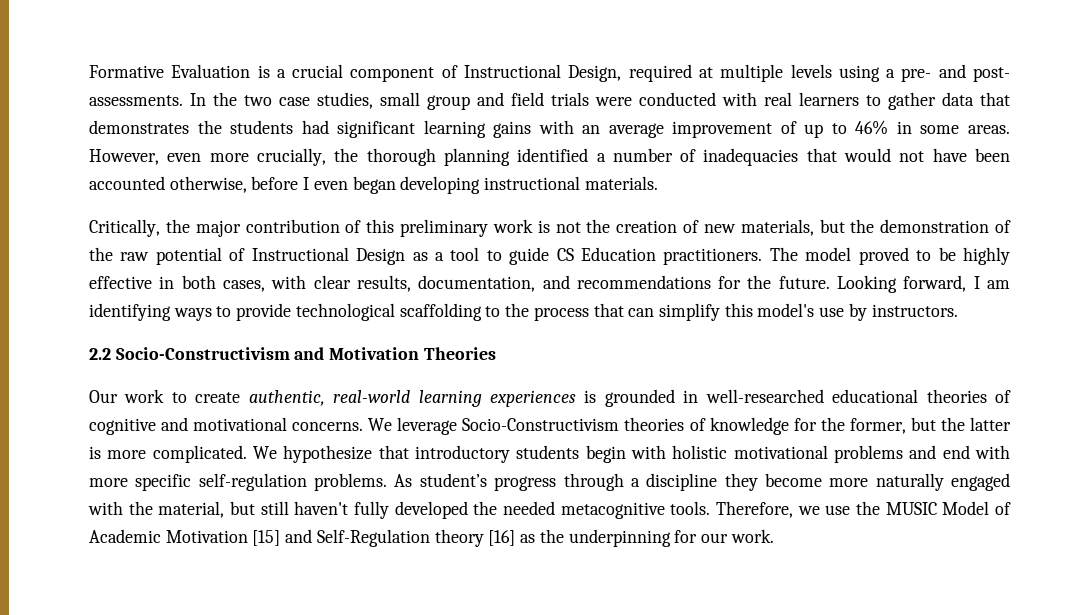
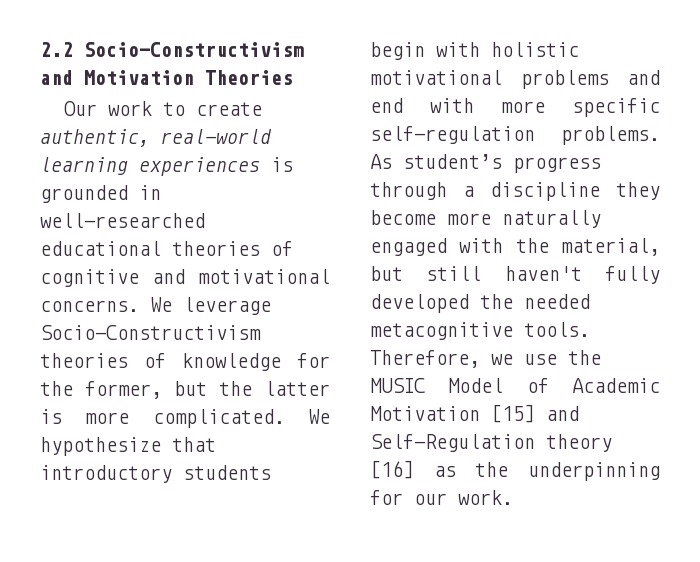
- Formative Evaluation is a crucial component of Instructional Design, required at multiple levels using a pre- and post- assessments. In the two case studies, small group and field trials were conducted with real learners to gather data that demonstrates the students had significant learning gains with an average improvement of up to 46% in some areas. However, even more crucially, the thorough planning identified a number of inadequacies that would not have been accounted otherwise, before I even began developing instructional materials.
- Critically, the major contribution of this preliminary work is not the creation of new materials, but the demonstration of the raw potential of Instructional Design as a tool to guide CS Education practitioners. The model proved to be highly effective in both cases, with clear results, documentation, and recommendations for the future. Looking forward, I am identifying ways to provide technological scaffolding to the process that can simplify this model's use by instructors.

